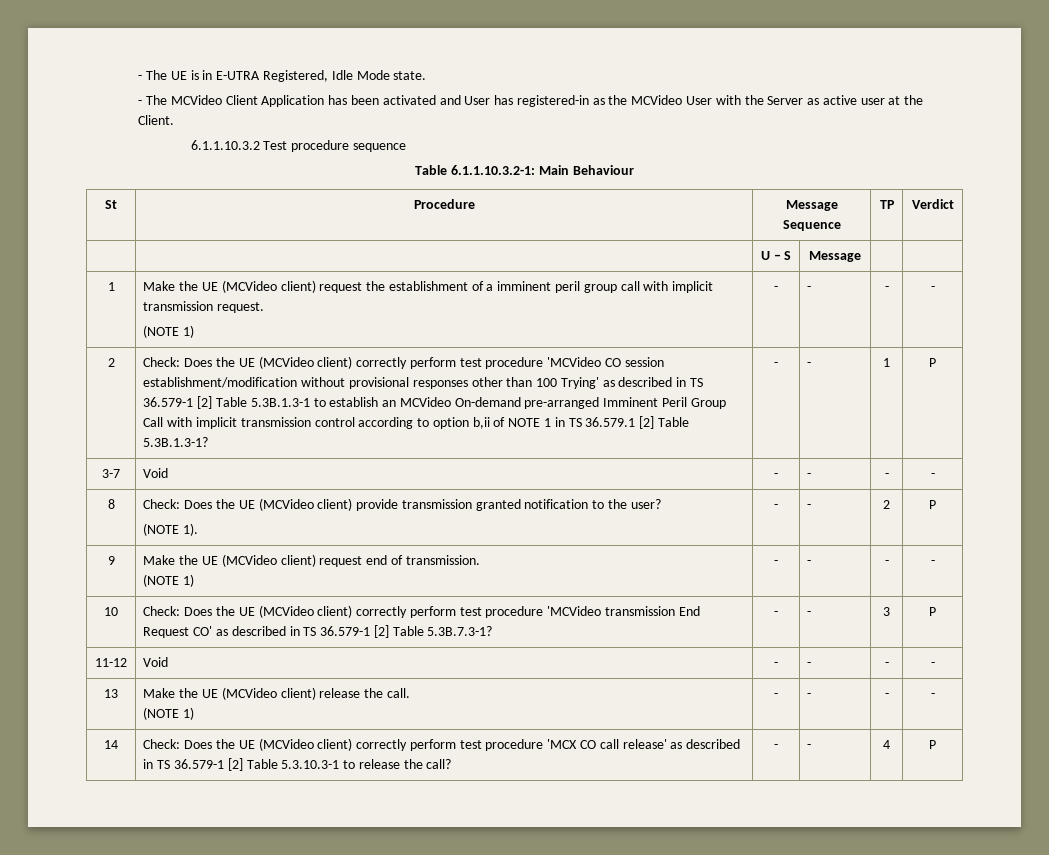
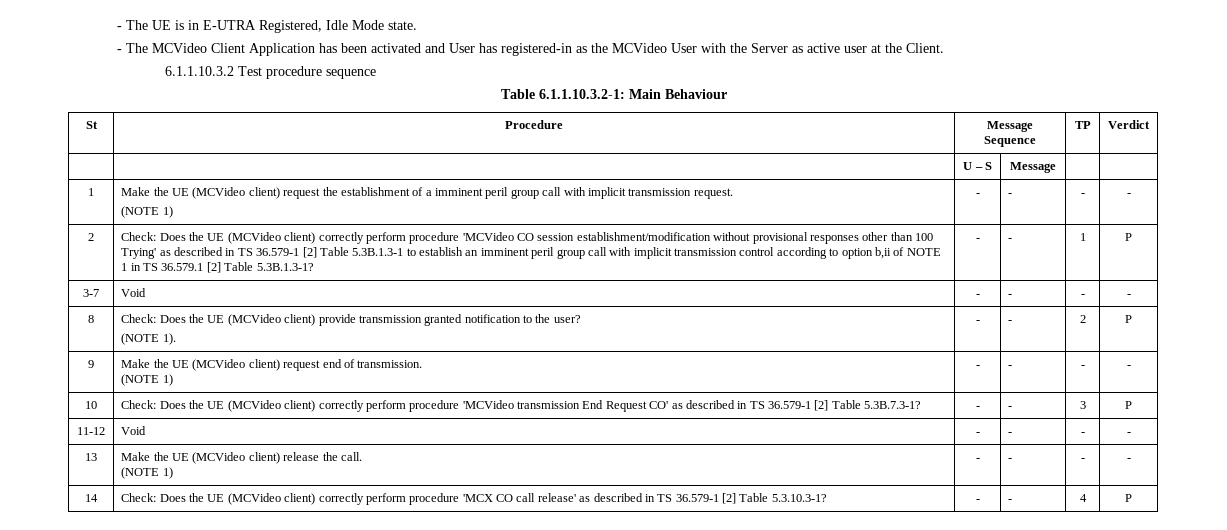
- Check: Does the UE (MCVideo client) correctly perform test procedure 'MCVideo CO session establishment/modification without provisional responses other than 100 Trying' as described in TS 36.579-1 [2] Table 5.3B.1.3-1 to establish an MCVideo On-demand pre-arranged Imminent Peril Group Call with implicit transmission control according to option b,ii of NOTE 1 in TS 36.579.1 [2] Table 5.3B.1.3-1?
+ Check: Does the UE (MCVideo client) correctly perform procedure 'MCVideo CO session establishment/modification without provisional responses other than 100 Trying' as described in TS 36.579-1 [2] Table 5.3B.1.3-1 to establish an imminent peril group call with implicit transmission control according to option b,ii of NOTE 1 in TS 36.579.1 [2] Table 5.3B.1.3-1?
- 10 | Check: Does the UE (MCVideo client) correctly perform test procedure 'MCVideo transmission End Request CO' as described in TS 36.579-1 [2] Table 5.3B.7.3-1? | - | - | 3 | P
+ 10 | Check: Does the UE (MCVideo client) correctly perform procedure 'MCVideo transmission End Request CO' as described in TS 36.579-1 [2] Table 5.3B.7.3-1? | - | - | 3 | P
- 14 | Check: Does the UE (MCVideo client) correctly perform test procedure 'MCX CO call release' as described in TS 36.579-1 [2] Table 5.3.10.3-1 to release the call? | - | - | 4 | P
+ 14 | Check: Does the UE (MCVideo client) correctly perform procedure 'MCX CO call release' as described in TS 36.579-1 [2] Table 5.3.10.3-1? | - | - | 4 | P

